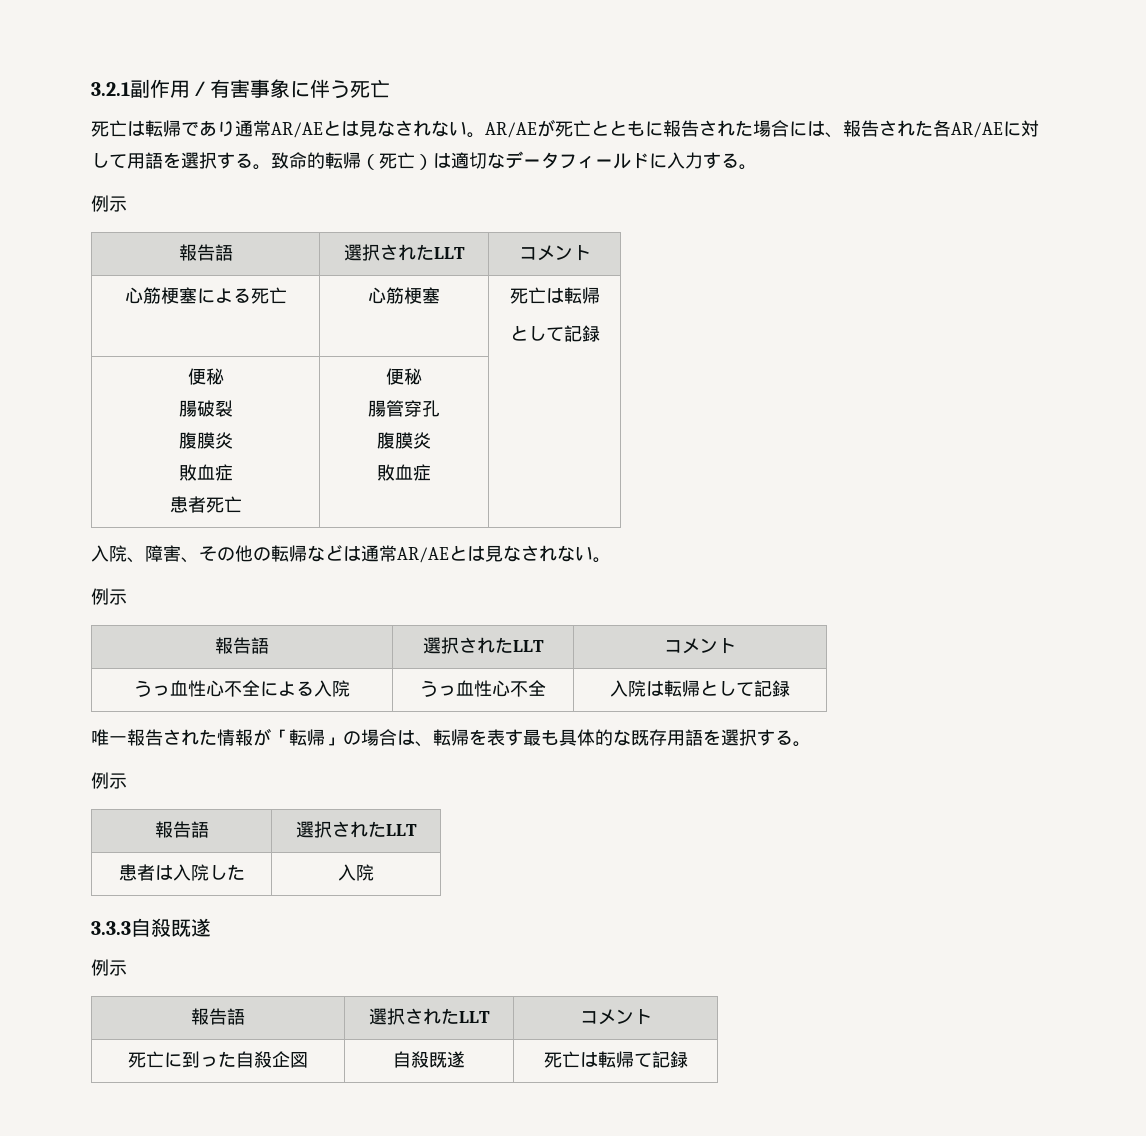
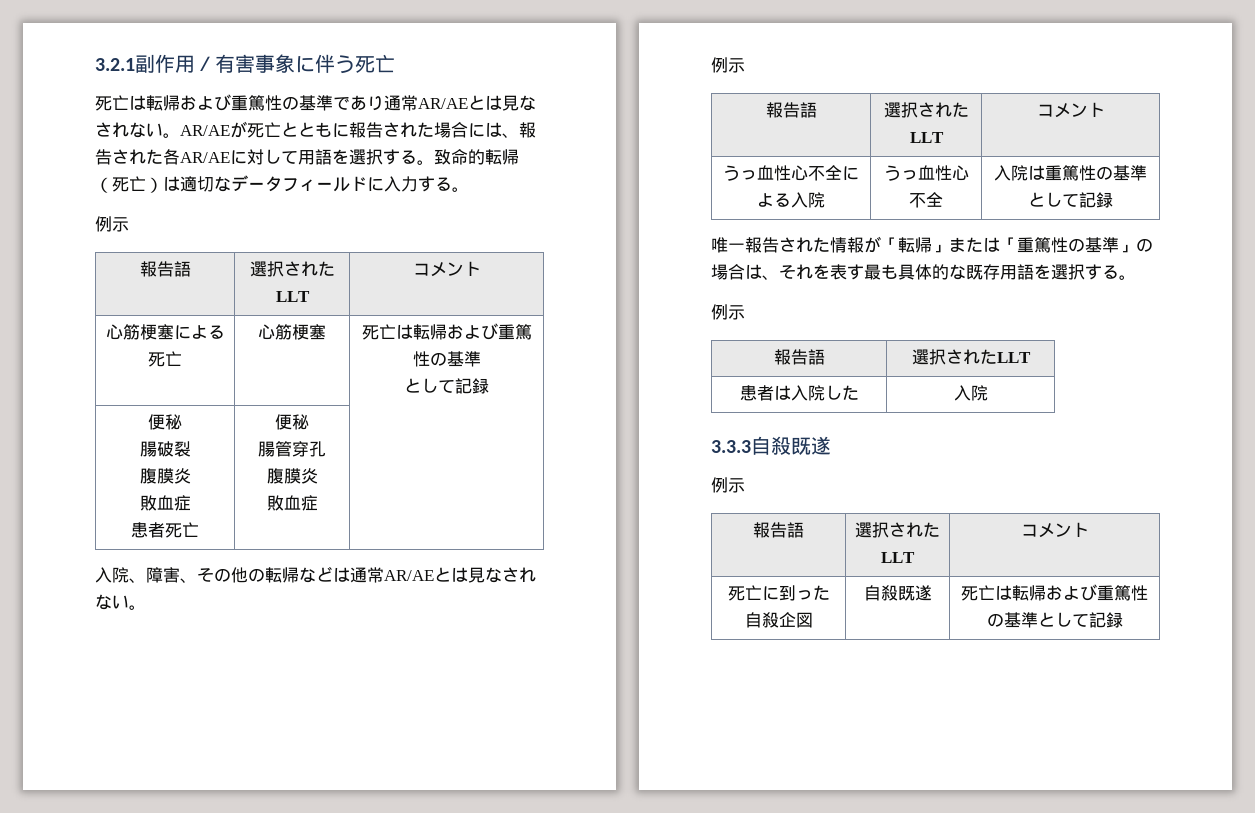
- 死亡は転帰であり通常AR/AEとは見なされない。
+ 死亡は転帰および重篤性の基準であり通常AR/AEとは見なされない。
- 心筋梗塞による死亡 | 心筋梗塞 | 死亡は転帰
+ 心筋梗塞による死亡 | 心筋梗塞 | 死亡は転帰および重篤性の基準
- うっ血性心不全による入院 | うっ血性心不全 | 入院は転帰として記録
+ うっ血性心不全による入院 | うっ血性心不全 | 入院は重篤性の基準として記録
- 唯一報告された情報が「転帰」の場合は、転帰を表す最も具体的な既存用語を選択する。
+ 唯一報告された情報が「転帰」または「重篤性の基準」の場合は、それを表す最も具体的な既存用語を選択する。
- 死亡に到った自殺企図 | 自殺既遂 | 死亡は転帰て記録
+ 死亡に到った自殺企図 | 自殺既遂 | 死亡は転帰および重篤性の基準として記録

